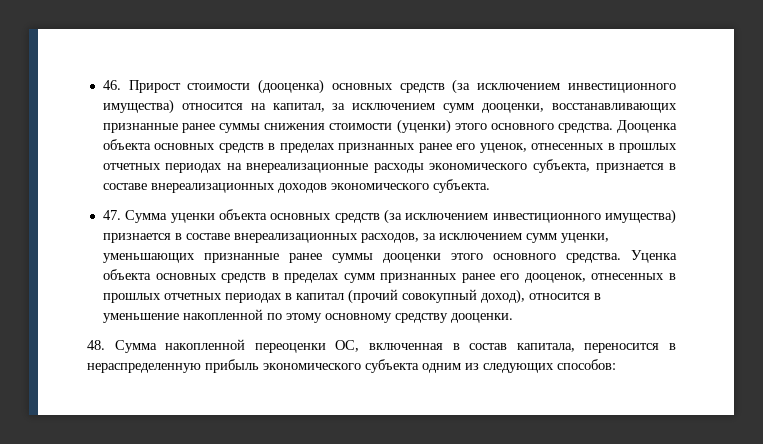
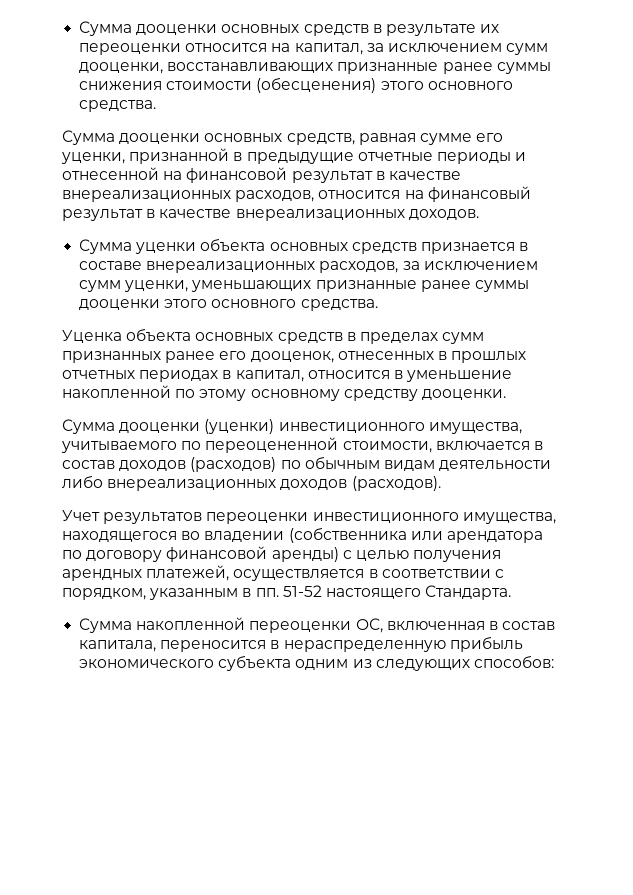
- 46. Прирост стоимости (дооценка) основных средств (за исключением инвестиционного имущества) относится на капитал, за исключением сумм дооценки, восстанавливающих признанные ранее суммы снижения стоимости (уценки) этого основного средства. Дооценка объекта основных средств в пределах признанных ранее его уценок, отнесенных в прошлых отчетных периодах на внереализационные расходы экономического субъекта, признается в составе внереализационных доходов экономического субъекта.
- 47. Сумма уценки объекта основных средств (за исключением инвестиционного имущества) признается в составе внереализационных расходов, за исключением сумм уценки, уменьшающих признанные ранее суммы дооценки этого основного средства. Уценка объекта основных средств в пределах сумм признанных ранее его дооценок, отнесенных в прошлых отчетных периодах в капитал (прочий совокупный доход), относится в уменьшение накопленной по этому основному средству дооценки.
+ Сумма дооценки основных средств в результате их переоценки относится на капитал, за исключением сумм дооценки, восстанавливающих признанные ранее суммы снижения стоимости (обесценения) этого основного средства.
+ Сумма дооценки основных средств, равная сумме его уценки, признанной в предыдущие отчетные периоды и отнесенной на финансовой результат в качестве внереализационных расходов, относится на финансовый результат в качестве внереализационных доходов.
+ Сумма уценки объекта основных средств признается в составе внереализационных расходов, за исключением сумм уценки, уменьшающих признанные ранее суммы дооценки этого основного средства.
+ Уценка объекта основных средств в пределах сумм признанных ранее его дооценок, отнесенных в прошлых отчетных периодах в капитал, относится в уменьшение накопленной по этому основному средству дооценки.
- 48. Сумма накопленной переоценки ОС, включенная в состав капитала, переносится в нераспределенную прибыль экономического субъекта одним из следующих способов:
+ Сумма дооценки (уценки) инвестиционного имущества, учитываемого по переоцененной стоимости, включается в состав доходов (расходов) по обычным видам деятельности либо внереализационных доходов (расходов).
+ Учет результатов переоценки инвестиционного имущества, находящегося во владении (собственника или арендатора по договору финансовой аренды) с целью получения арендных платежей, осуществляется в соответствии с порядком, указанным в пп. 51-52 настоящего Стандарта.
+ Сумма накопленной переоценки ОС, включенная в состав капитала, переносится в нераспределенную прибыль экономического субъекта одним из следующих способов:

